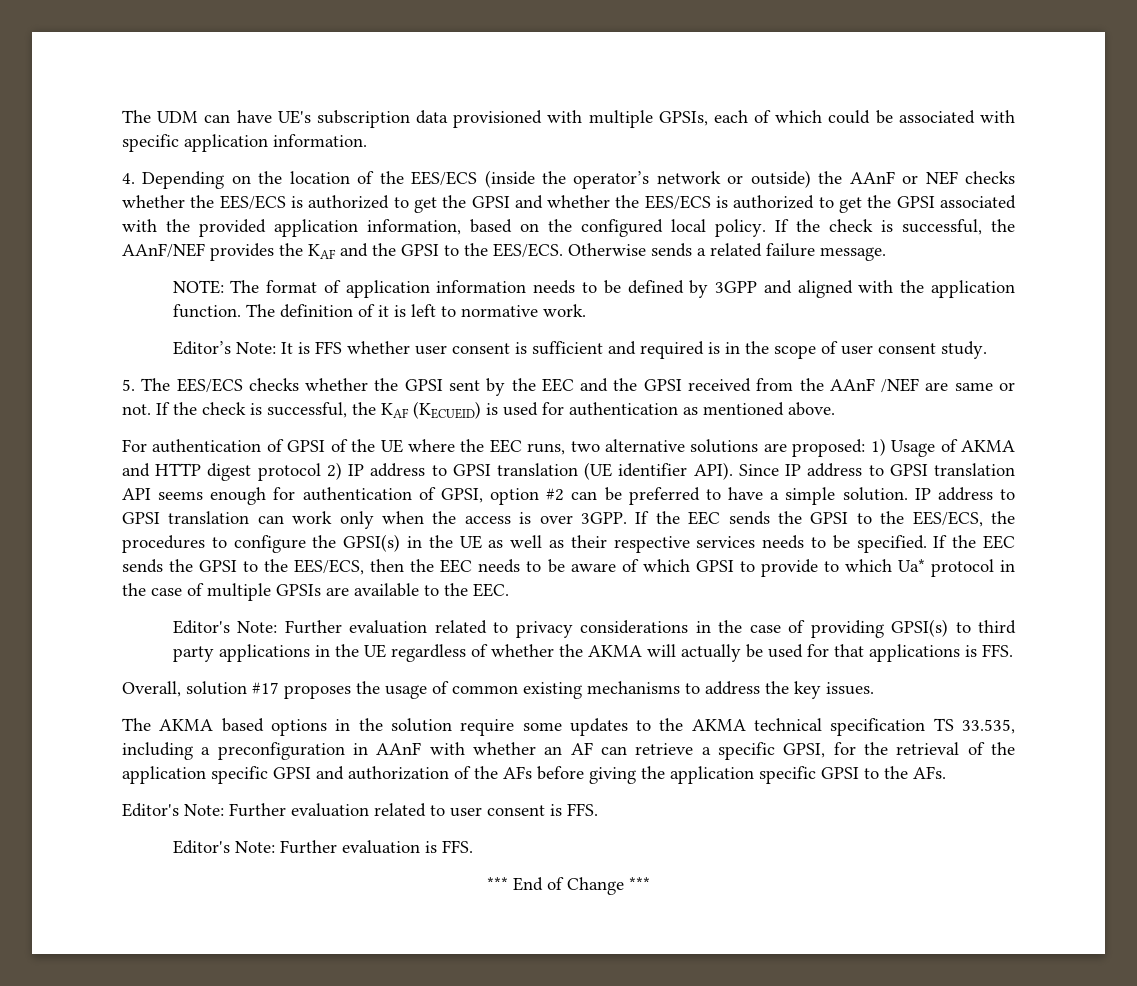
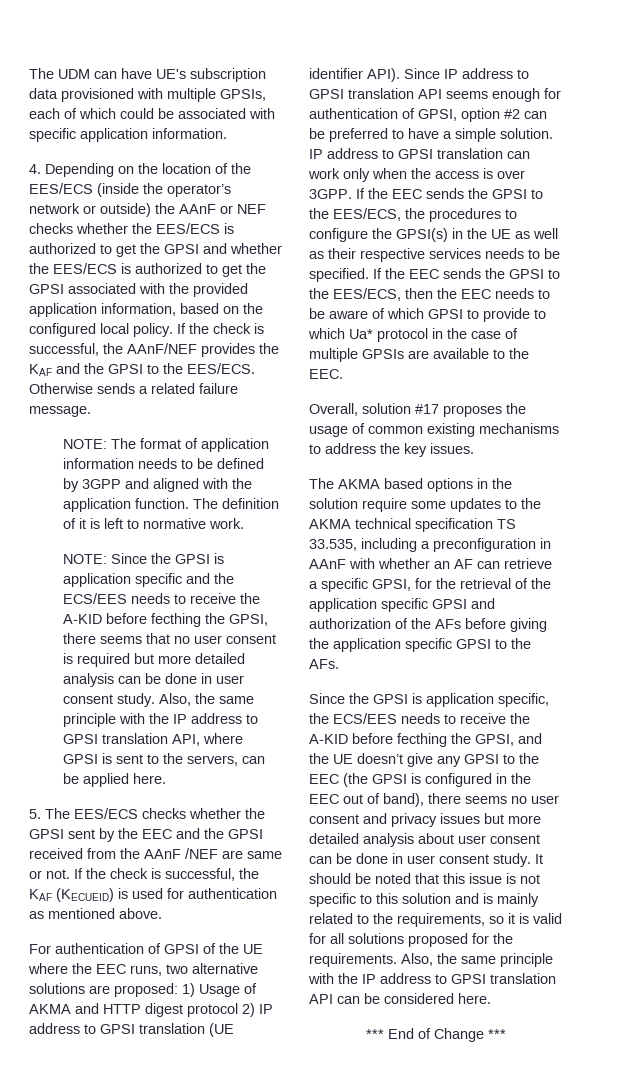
- Editor’s Note: It is FFS whether user consent is sufficient and required is in the scope of user consent study.
+ NOTE: Since the GPSI is application specific and the ECS/EES needs to receive the A-KID before fecthing the GPSI, there seems that no user consent is required but more detailed analysis can be done in user consent study. Also, the same principle with the IP address to GPSI translation API, where GPSI is sent to the servers, can be applied here.
- Editor's Note: Further evaluation related to privacy considerations in the case of providing GPSI(s) to third party applications in the UE regardless of whether the AKMA will actually be used for that applications is FFS.
- Editor's Note: Further evaluation related to user consent is FFS.
- Editor's Note: Further evaluation is FFS.
+ Since the GPSI is application specific, the ECS/EES needs to receive the A-KID before fecthing the GPSI, and the UE doesn’t give any GPSI to the EEC (the GPSI is configured in the EEC out of band), there seems no user consent and privacy issues but more detailed analysis about user consent can be done in user consent study. It should be noted that this issue is not specific to this solution and is mainly related to the requirements, so it is valid for all solutions proposed for the requirements. Also, the same principle with the IP address to GPSI translation API can be considered here.

